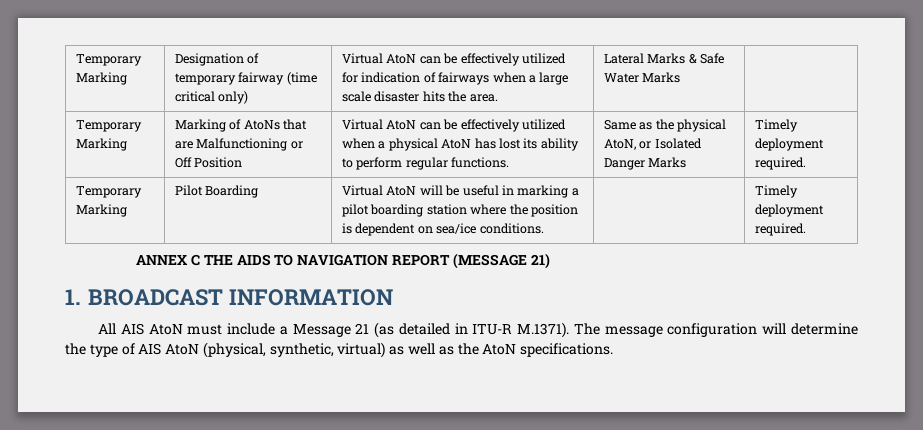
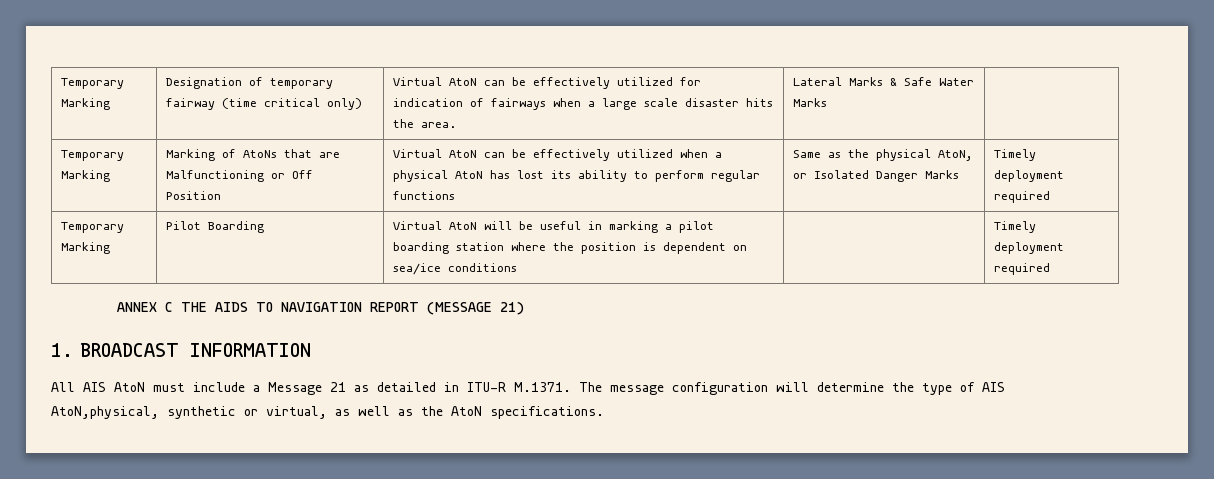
- Virtual AtoN can be effectively utilized when a physical AtoN has lost its ability to perform regular functions.
+ Virtual AtoN can be effectively utilized when a physical AtoN has lost its ability to perform regular functions
- Same as the physical AtoN, or Isolated Danger Marks | Timely deployment required.
+ Same as the physical AtoN, or Isolated Danger Marks | Timely deployment required
- Temporary Marking | Pilot Boarding | Virtual AtoN will be useful in marking a pilot boarding station where the position is dependent on sea/ice conditions. | | Timely deployment required.
+ Temporary Marking | Pilot Boarding | Virtual AtoN will be useful in marking a pilot boarding station where the position is dependent on sea/ice conditions | | Timely deployment required
- All AIS AtoN must include a Message 21 (as detailed in ITU-R M.1371). The message configuration will determine the type of AIS AtoN (physical, synthetic, virtual) as well as the AtoN specifications.
+ All AIS AtoN must include a Message 21 as detailed in ITU-R M.1371. The message configuration will determine the type of AIS AtoN,physical, synthetic or virtual, as well as the AtoN specifications.

